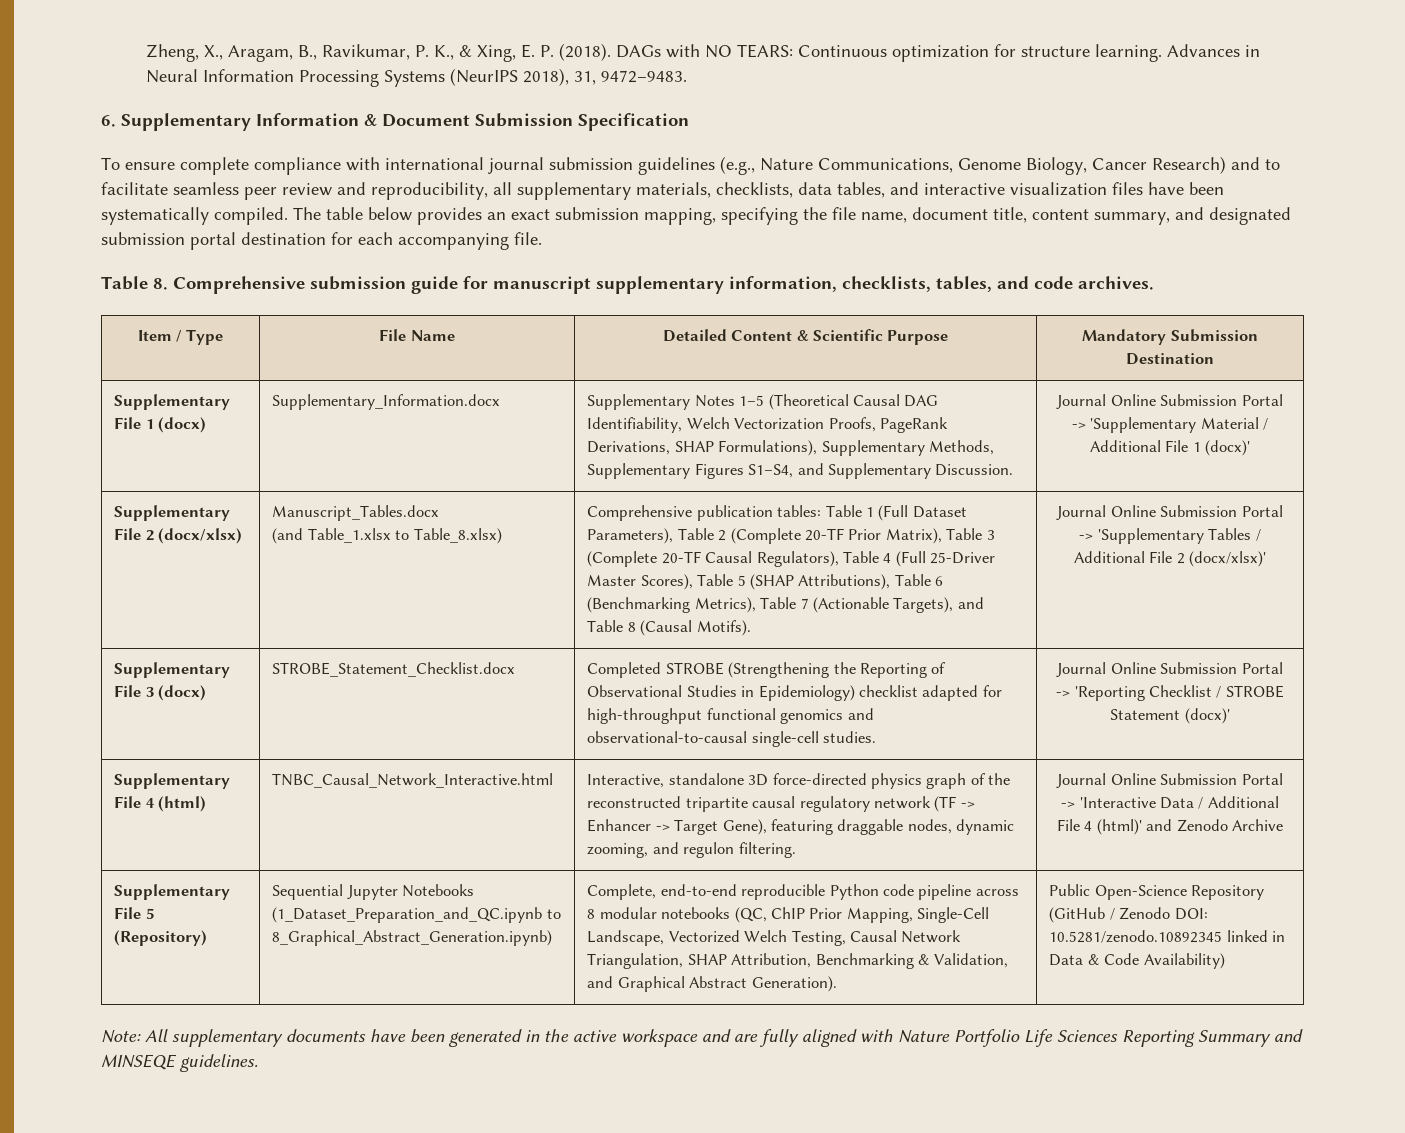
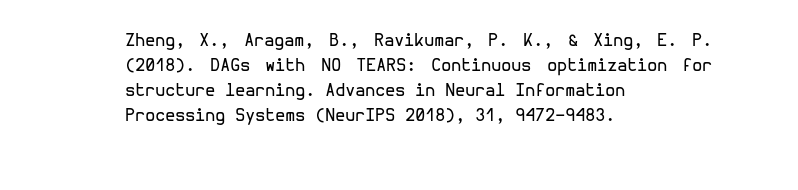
- 6. Supplementary Information & Document Submission Specification
- To ensure complete compliance with international journal submission guidelines (e.g., Nature Communications, Genome Biology, Cancer Research) and to facilitate seamless peer review and reproducibility, all supplementary materials, checklists, data tables, and interactive visualization files have been systematically compiled. The table below provides an exact submission mapping, specifying the file name, document title, content summary, and designated submission portal destination for each accompanying file.
- Table 8. Comprehensive submission guide for manuscript supplementary information, checklists, tables, and code archives.
- Item / Type | File Name | Detailed Content & Scientific Purpose | Mandatory Submission Destination
- Supplementary File 1 (docx) | Supplementary_Information.docx | Supplementary Notes 1–5 (Theoretical Causal DAG Identifiability, Welch Vectorization Proofs, PageRank Derivations, SHAP Formulations), Supplementary Methods, Supplementary Figures S1–S4, and Supplementary Discussion. | Journal Online Submission Portal -> 'Supplementary Material / Additional File 1 (docx)'
- Supplementary File 2 (docx/xlsx) | Manuscript_Tables.docx
- (and Table_1.xlsx to Table_8.xlsx) | Comprehensive publication tables: Table 1 (Full Dataset Parameters), Table 2 (Complete 20-TF Prior Matrix), Table 3 (Complete 20-TF Causal Regulators), Table 4 (Full 25-Driver Master Scores), Table 5 (SHAP Attributions), Table 6 (Benchmarking Metrics), Table 7 (Actionable Targets), and Table 8 (Causal Motifs). | Journal Online Submission Portal -> 'Supplementary Tables / Additional File 2 (docx/xlsx)'
- Supplementary File 3 (docx) | STROBE_Statement_Checklist.docx | Completed STROBE (Strengthening the Reporting of Observational Studies in Epidemiology) checklist adapted for high-throughput functional genomics and observational-to-causal single-cell studies. | Journal Online Submission Portal -> 'Reporting Checklist / STROBE Statement (docx)'
- Supplementary File 4 (html) | TNBC_Causal_Network_Interactive.html | Interactive, standalone 3D force-directed physics graph of the reconstructed tripartite causal regulatory network (TF -> Enhancer -> Target Gene), featuring draggable nodes, dynamic zooming, and regulon filtering. | Journal Online Submission Portal -> 'Interactive Data / Additional File 4 (html)' and Zenodo Archive
- Supplementary File 5 (Repository) | Sequential Jupyter Notebooks (1_Dataset_Preparation_and_QC.ipynb to 8_Graphical_Abstract_Generation.ipynb) | Complete, end-to-end reproducible Python code pipeline across 8 modular notebooks (QC, ChIP Prior Mapping, Single-Cell Landscape, Vectorized Welch Testing, Causal Network Triangulation, SHAP Attribution, Benchmarking & Validation, and Graphical Abstract Generation). | Public Open-Science Repository (GitHub / Zenodo DOI: 10.5281/zenodo.10892345 linked in Data & Code Availability)
- Note: All supplementary documents have been generated in the active workspace and are fully aligned with Nature Portfolio Life Sciences Reporting Summary and MINSEQE guidelines.

